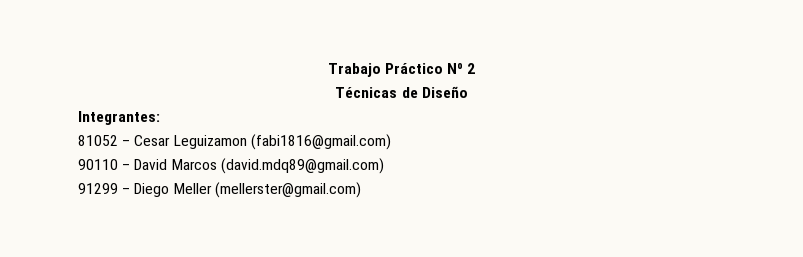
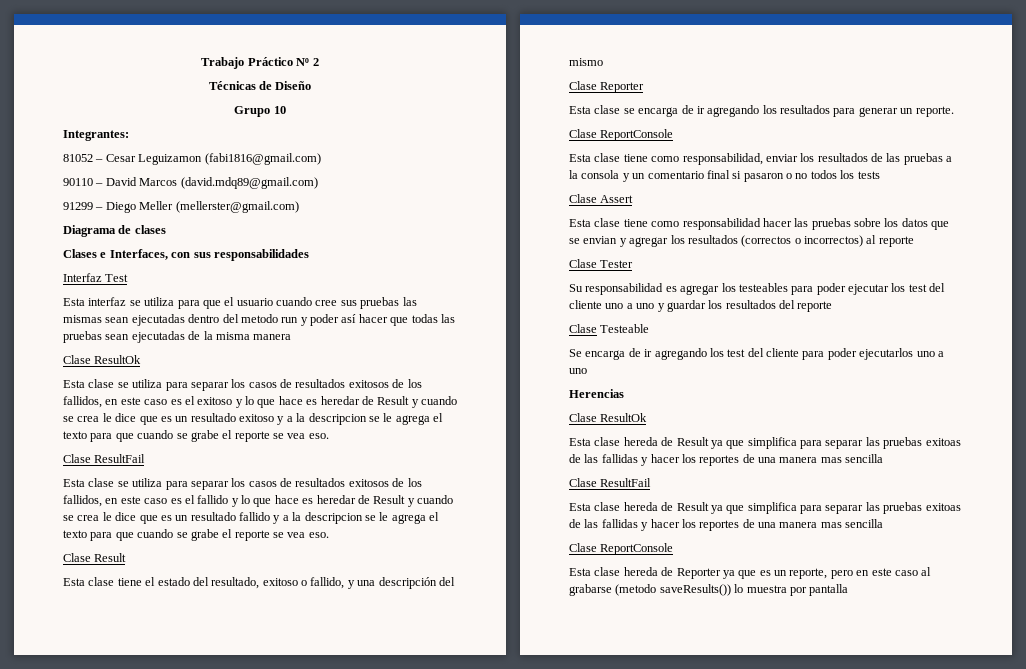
+ Grupo 10
+ Diagrama de clases
+ Clases e Interfaces, con sus responsabilidades
+ Interfaz Test
+ Esta interfaz se utiliza para que el usuario cuando cree sus pruebas las mismas sean ejecutadas dentro del metodo run y poder así hacer que todas las pruebas sean ejecutadas de la misma manera
+ Clase ResultOk
+ Esta clase se utiliza para separar los casos de resultados exitosos de los fallidos, en este caso es el exitoso y lo que hace es heredar de Result y cuando se crea le dice que es un resultado exitoso y a la descripcion se le agrega el texto para que cuando se grabe el reporte se vea eso.
+ Clase ResultFail
+ Esta clase se utiliza para separar los casos de resultados exitosos de los fallidos, en este caso es el fallido y lo que hace es heredar de Result y cuando se crea le dice que es un resultado fallido y a la descripcion se le agrega el texto para que cuando se grabe el reporte se vea eso.
+ Clase Result
+ Esta clase tiene el estado del resultado, exitoso o fallido, y una descripción del mismo
+ Clase Reporter
+ Esta clase se encarga de ir agregando los resultados para generar un reporte.
+ Clase ReportConsole
+ Esta clase tiene como responsabilidad, enviar los resultados de las pruebas a la consola y un comentario final si pasaron o no todos los tests
+ Clase Assert
+ Esta clase tiene como responsabilidad hacer las pruebas sobre los datos que se envian y agregar los resultados (correctos o incorrectos) al reporte
+ Clase Tester
+ Su responsabilidad es agregar los testeables para poder ejecutar los test del cliente uno a uno y guardar los resultados del reporte
+ Clase Testeable
+ Se encarga de ir agregando los test del cliente para poder ejecutarlos uno a uno
+ Herencias
+ Clase ResultOk
+ Esta clase hereda de Result ya que simplifica para separar las pruebas exitoas de las fallidas y hacer los reportes de una manera mas sencilla
+ Clase ResultFail
+ Esta clase hereda de Result ya que simplifica para separar las pruebas exitoas de las fallidas y hacer los reportes de una manera mas sencilla
+ Clase ReportConsole
+ Esta clase hereda de Reporter ya que es un reporte, pero en este caso al grabarse (metodo saveResults()) lo muestra por pantalla

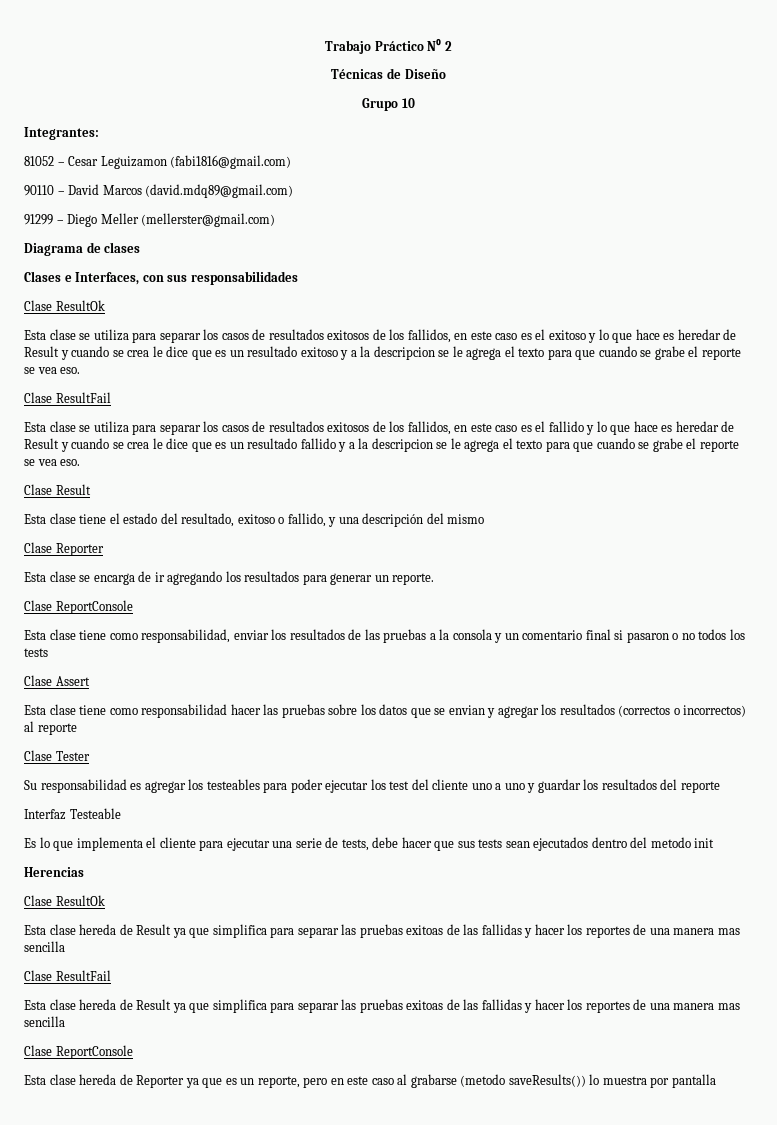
- Interfaz Test
- Esta interfaz se utiliza para que el usuario cuando cree sus pruebas las mismas sean ejecutadas dentro del metodo run y poder así hacer que todas las pruebas sean ejecutadas de la misma manera
- Clase Testeable
+ Interfaz Testeable
- Se encarga de ir agregando los test del cliente para poder ejecutarlos uno a uno
+ Es lo que implementa el cliente para ejecutar una serie de tests, debe hacer que sus tests sean ejecutados dentro del metodo init

